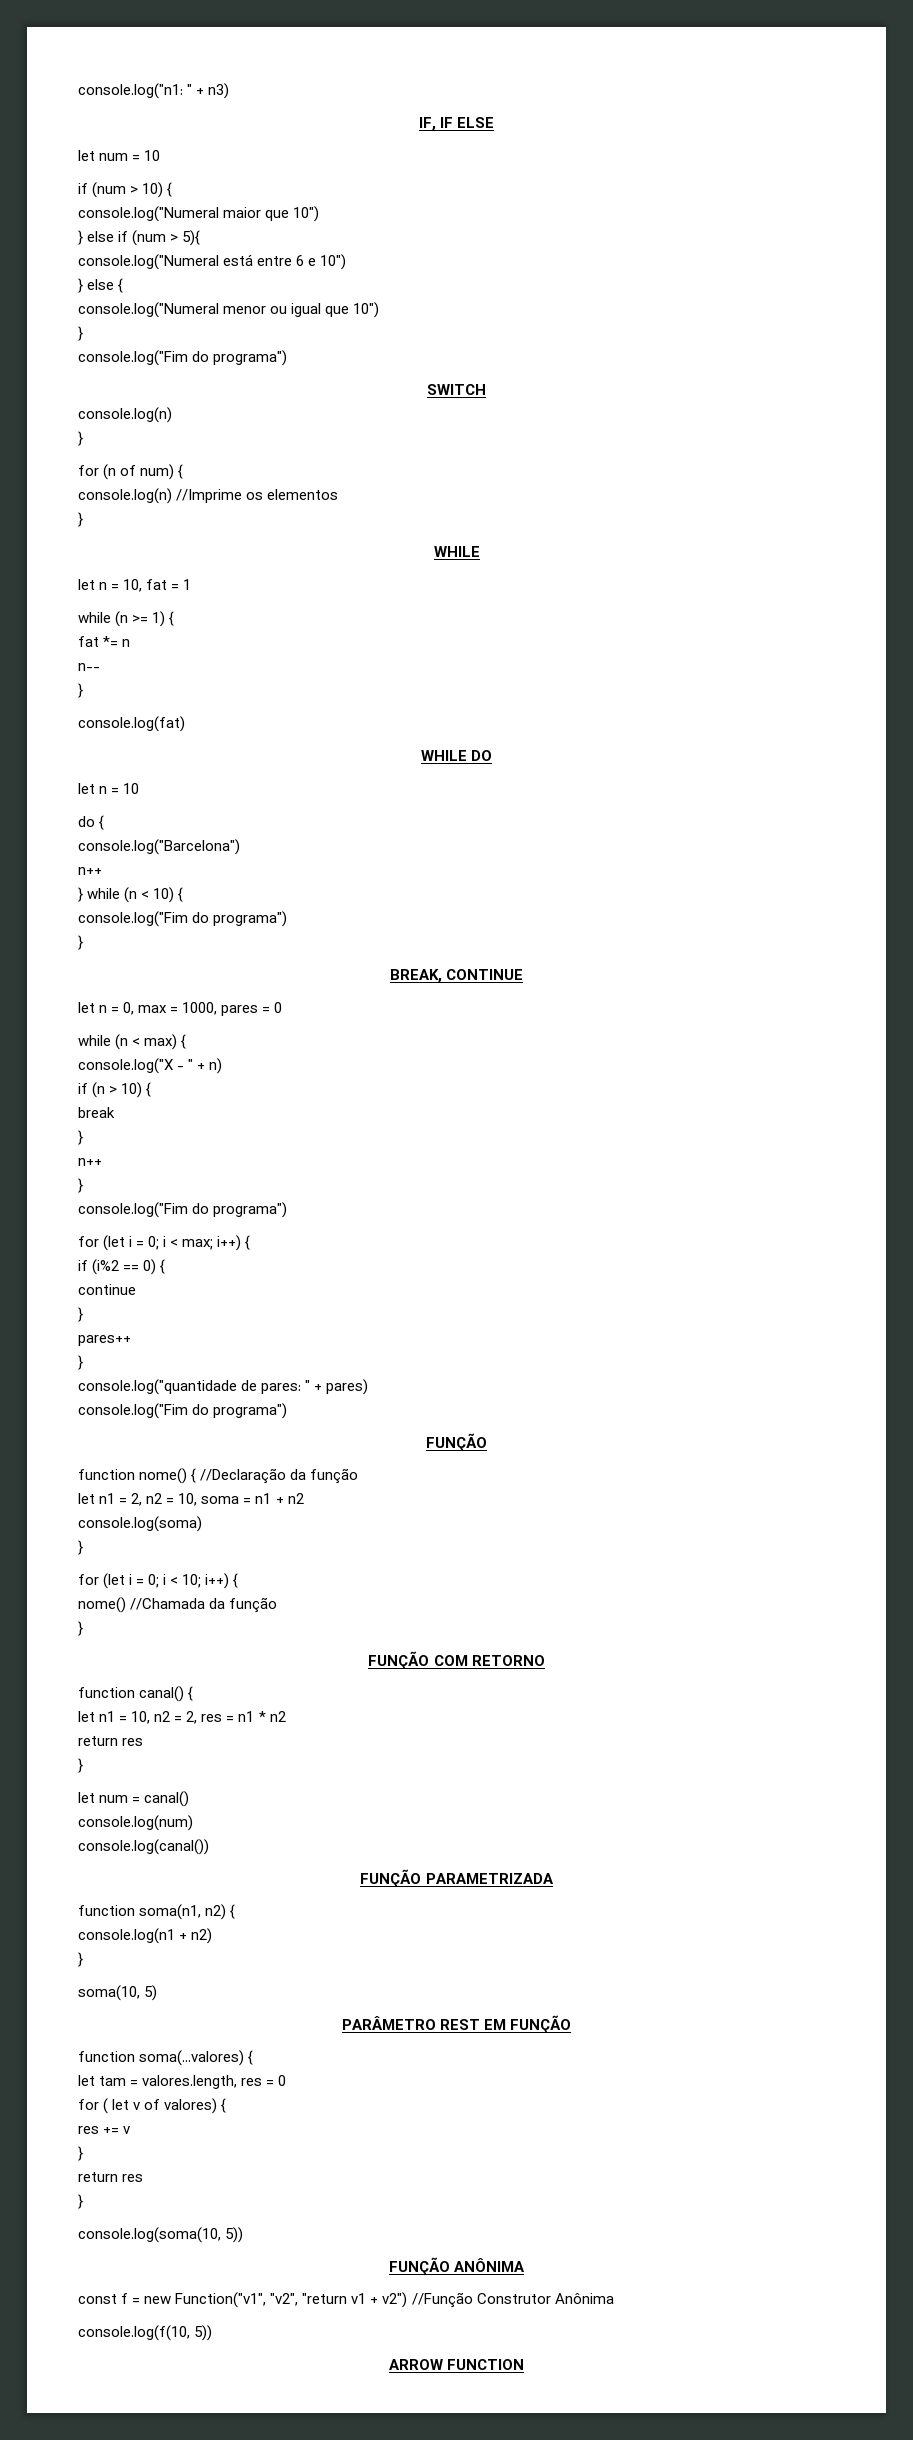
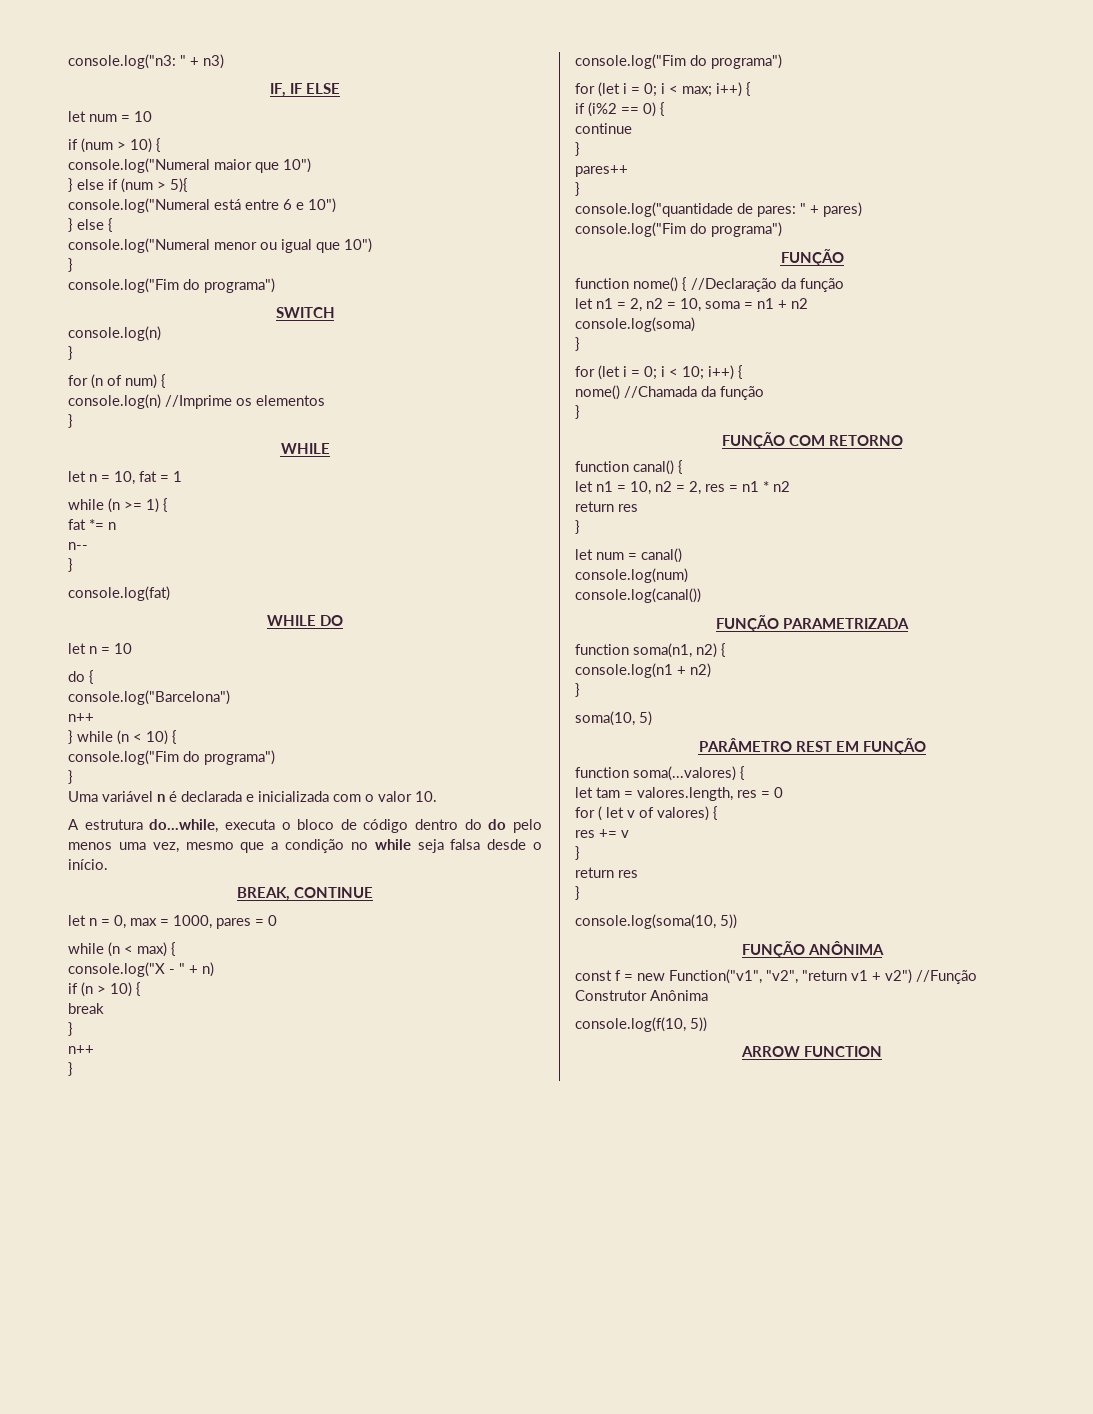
- console.log("n1: " + n3)
+ console.log("n3: " + n3)
+ Uma variável n é declarada e inicializada com o valor 10.
+ A estrutura do...while, executa o bloco de código dentro do do pelo menos uma vez, mesmo que a condição no while seja falsa desde o início.

